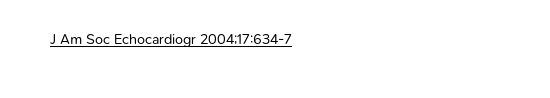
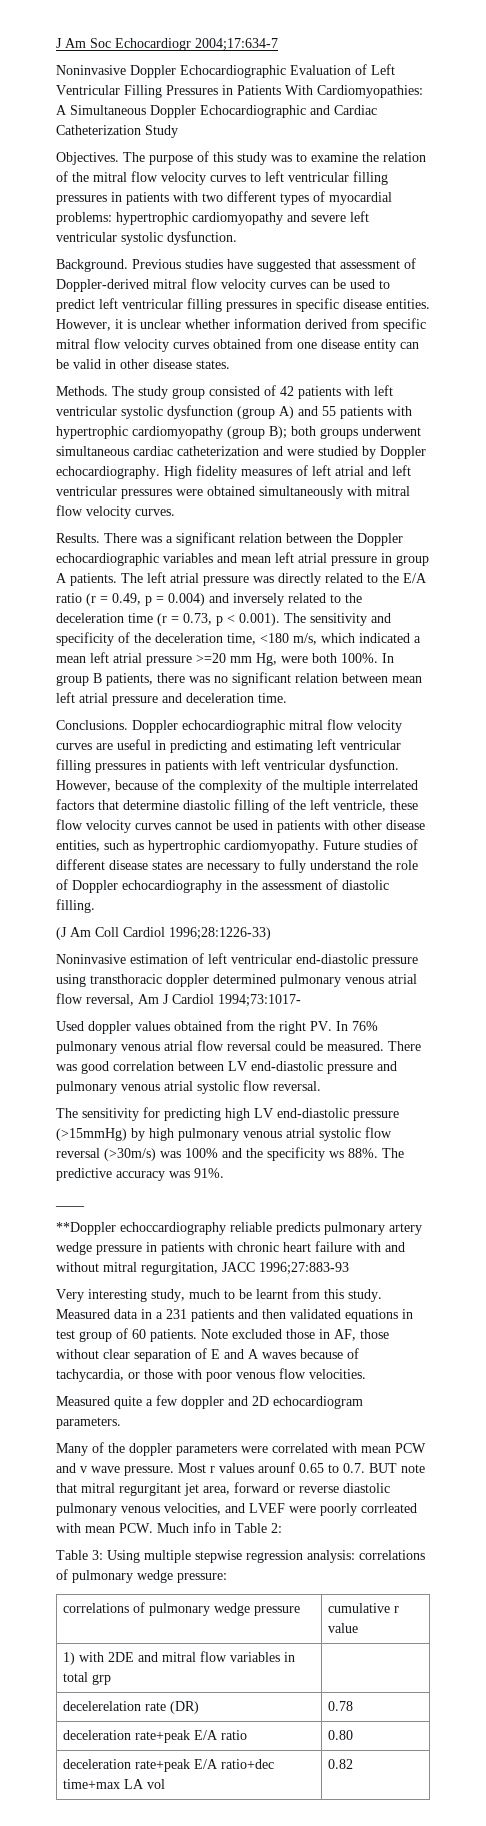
+ Noninvasive Doppler Echocardiographic Evaluation of Left Ventricular Filling Pressures in Patients With Cardiomyopathies: A Simultaneous Doppler Echocardiographic and Cardiac Catheterization Study
+ Objectives. The purpose of this study was to examine the relation of the mitral flow velocity curves to left ventricular filling pressures in patients with two different types of myocardial problems: hypertrophic cardiomyopathy and severe left ventricular systolic dysfunction.
+ Background. Previous studies have suggested that assessment of Doppler-derived mitral flow velocity curves can be used to predict left ventricular filling pressures in specific disease entities. However, it is unclear whether information derived from specific mitral flow velocity curves obtained from one disease entity can be valid in other disease states.
+ Methods. The study group consisted of 42 patients with left ventricular systolic dysfunction (group A) and 55 patients with hypertrophic cardiomyopathy (group B); both groups underwent simultaneous cardiac catheterization and were studied by Doppler echocardiography. High fidelity measures of left atrial and left ventricular pressures were obtained simultaneously with mitral flow velocity curves.
+ Results. There was a significant relation between the Doppler echocardiographic variables and mean left atrial pressure in group A patients. The left atrial pressure was directly related to the E/A ratio (r = 0.49, p = 0.004) and inversely related to the deceleration time (r = 0.73, p < 0.001). The sensitivity and specificity of the deceleration time, <180 m/s, which indicated a mean left atrial pressure >=20 mm Hg, were both 100%. In group B patients, there was no significant relation between mean left atrial pressure and deceleration time.
+ Conclusions. Doppler echocardiographic mitral flow velocity curves are useful in predicting and estimating left ventricular filling pressures in patients with left ventricular dysfunction. However, because of the complexity of the multiple interrelated factors that determine diastolic filling of the left ventricle, these flow velocity curves cannot be used in patients with other disease entities, such as hypertrophic cardiomyopathy. Future studies of different disease states are necessary to fully understand the role of Doppler echocardiography in the assessment of diastolic filling.
+ (J Am Coll Cardiol 1996;28:1226-33)
+ Noninvasive estimation of left ventricular end-diastolic pressure using transthoracic doppler determined pulmonary venous atrial flow reversal, Am J Cardiol 1994;73:1017-
+ Used doppler values obtained from the right PV. In 76% pulmonary venous atrial flow reversal could be measured. There was good correlation between LV end-diastolic pressure and pulmonary venous atrial systolic flow reversal.
+ The sensitivity for predicting high LV end-diastolic pressure (>15mmHg) by high pulmonary venous atrial systolic flow reversal (>30m/s) was 100% and the specificity ws 88%. The predictive accuracy was 91%.
+ ____
+ **Doppler echoccardiography reliable predicts pulmonary artery wedge pressure in patients with chronic heart failure with and without mitral regurgitation, JACC 1996;27:883-93
+ Very interesting study, much to be learnt from this study. Measured data in a 231 patients and then validated equations in test group of 60 patients. Note excluded those in AF, those without clear separation of E and A waves because of tachycardia, or those with poor venous flow velocities.
+ Measured quite a few doppler and 2D echocardiogram parameters.
+ Many of the doppler parameters were correlated with mean PCW and v wave pressure. Most r values arounf 0.65 to 0.7. BUT note that mitral regurgitant jet area, forward or reverse diastolic pulmonary venous velocities, and LVEF were poorly corrleated with mean PCW. Much info in Table 2:
+ Table 3: Using multiple stepwise regression analysis: correlations of pulmonary wedge pressure:
+ correlations of pulmonary wedge pressure | cumulative r value
+ 1) with 2DE and mitral flow variables in total grp |
+ decelerelation rate (DR) | 0.78
+ deceleration rate+peak E/A ratio | 0.80
+ deceleration rate+peak E/A ratio+dec time+max LA vol | 0.82

